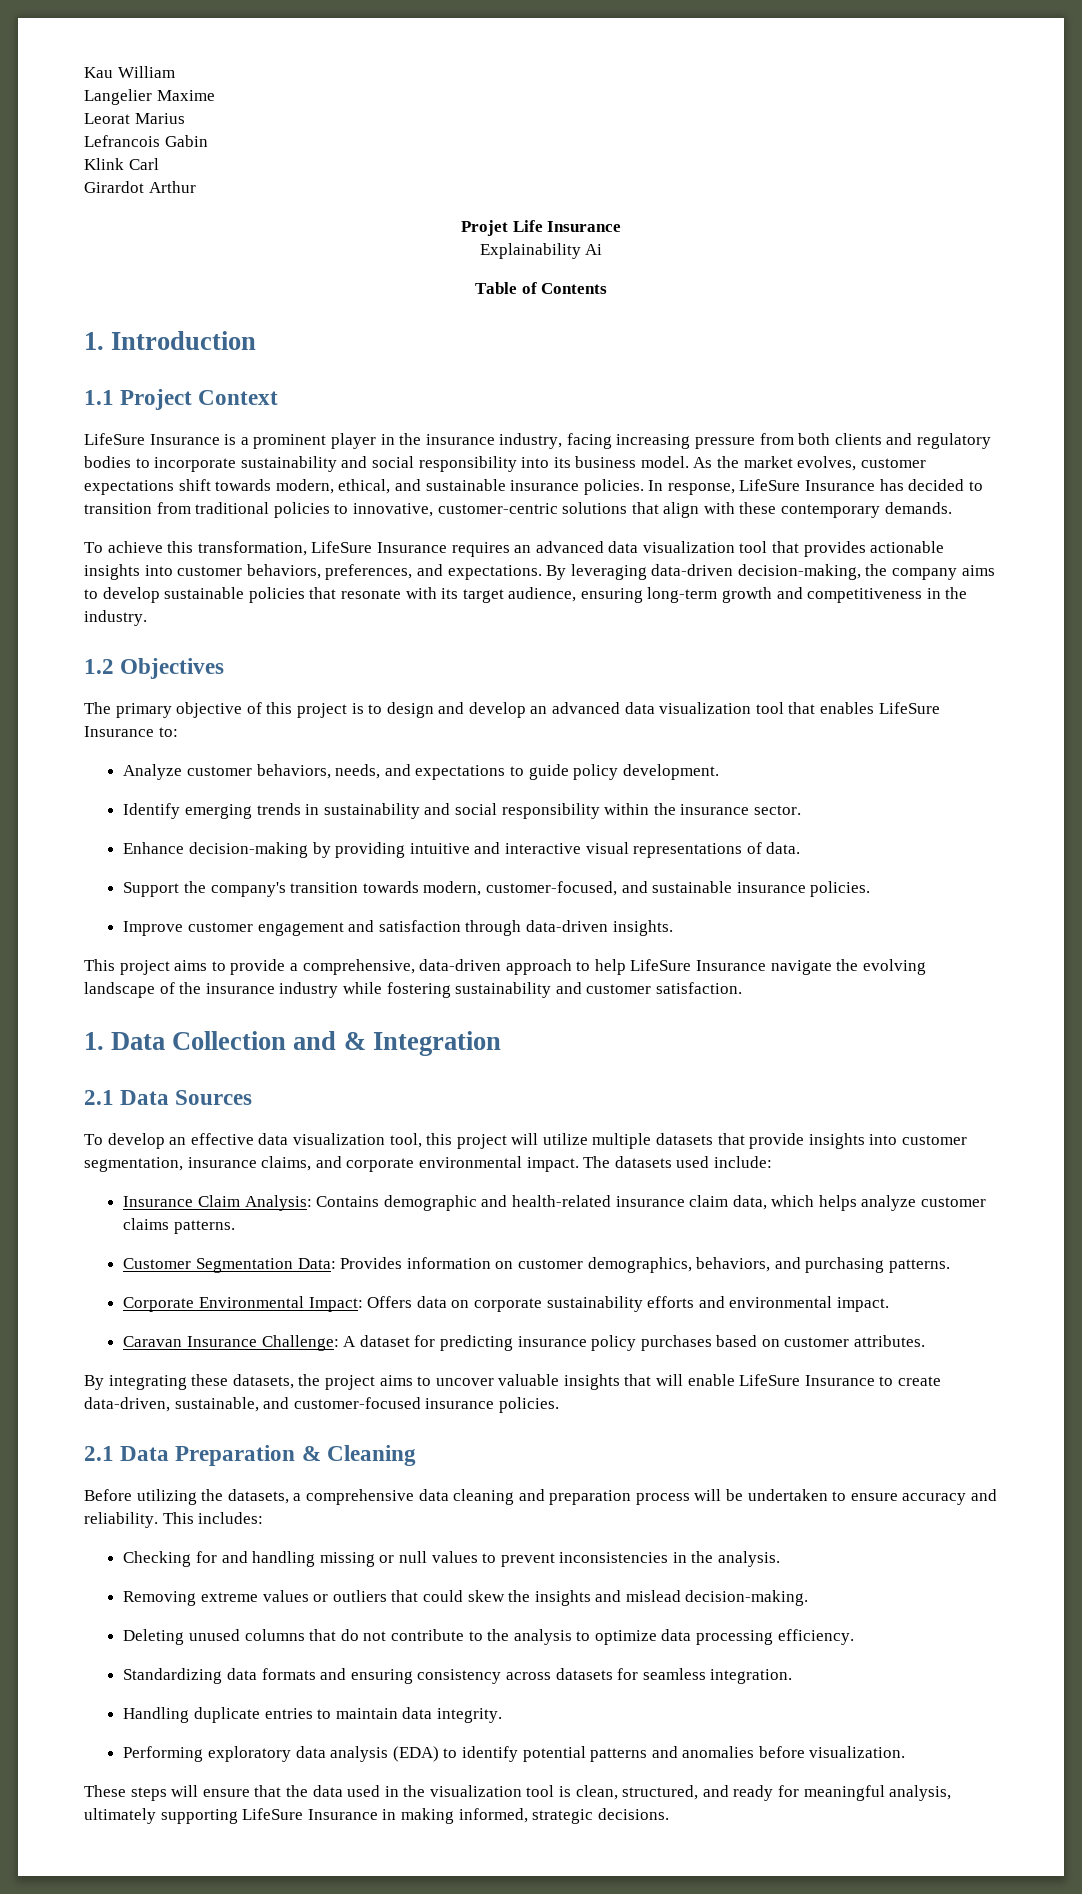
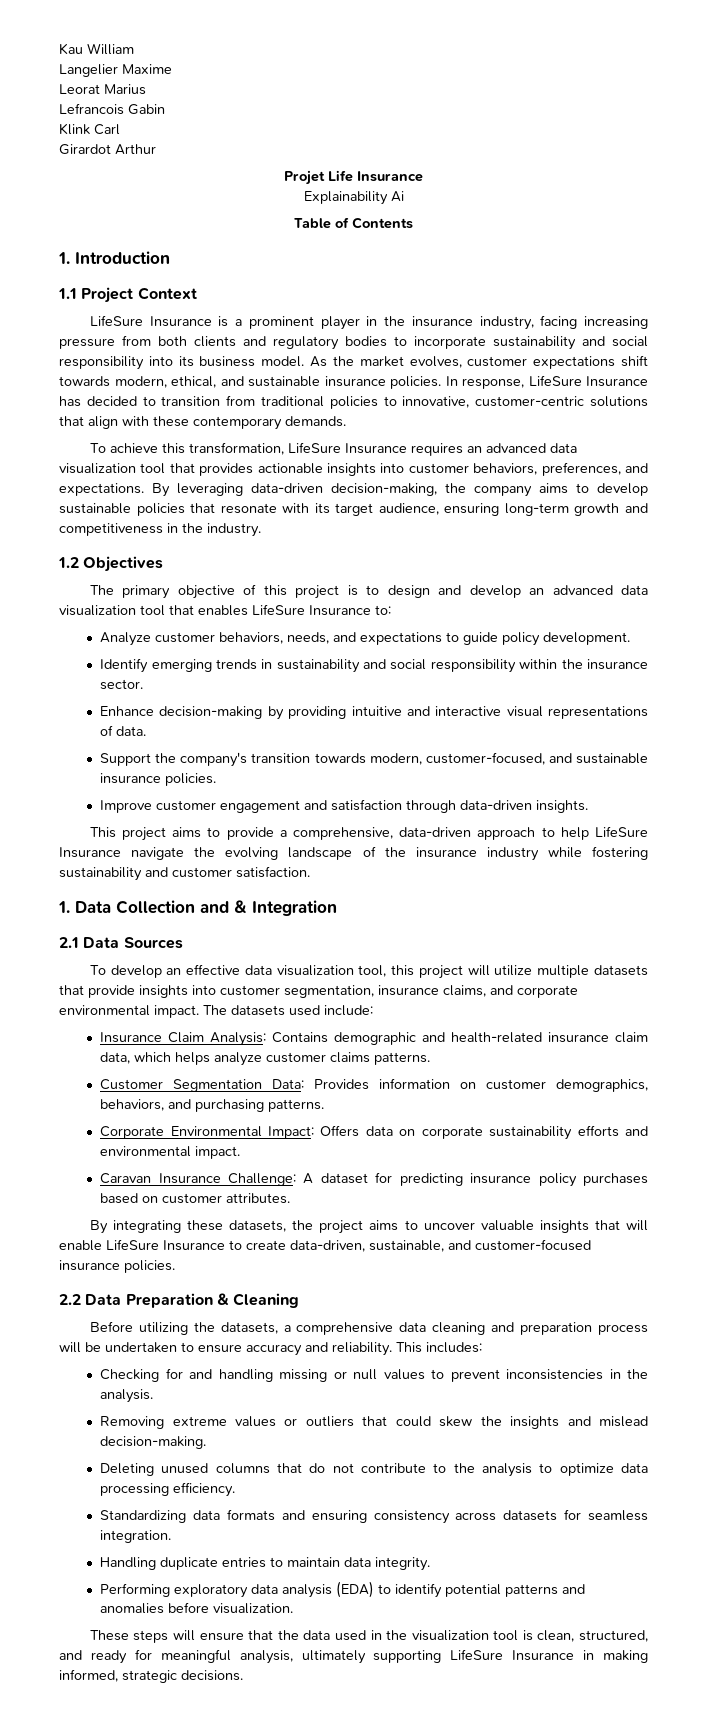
- 2.1 Data Preparation & Cleaning
+ 2.2 Data Preparation & Cleaning

